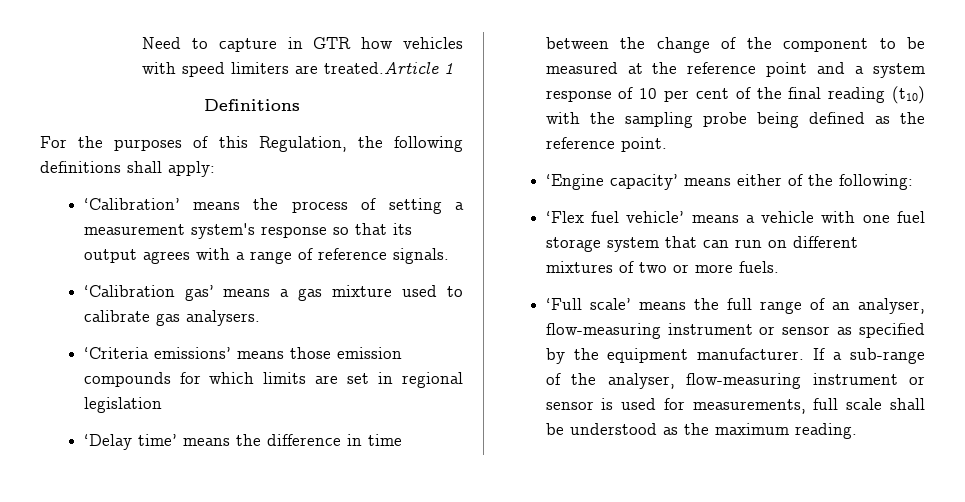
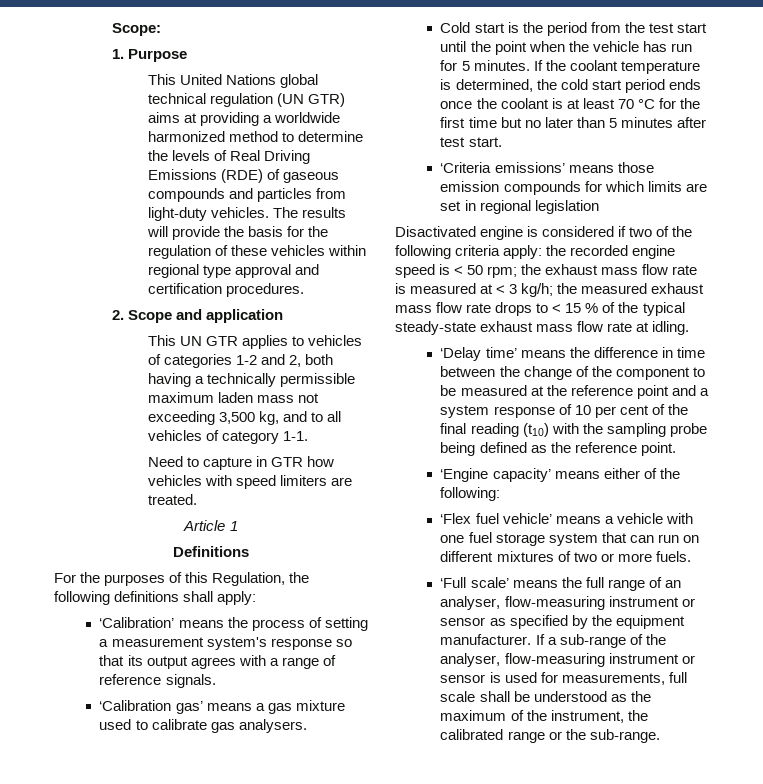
+ Scope:
+ 1. Purpose
+ This United Nations global technical regulation (UN GTR) aims at providing a worldwide harmonized method to determine the levels of Real Driving Emissions (RDE) of gaseous compounds and particles from light-duty vehicles. The results will provide the basis for the regulation of these vehicles within regional type approval and certification procedures.
+ 2. Scope and application
+ This UN GTR applies to vehicles of categories 1-2 and 2, both having a technically permissible maximum laden mass not exceeding 3,500 kg, and to all vehicles of category 1-1.
- Need to capture in GTR how vehicles with speed limiters are treated.Article 1
+ Need to capture in GTR how vehicles with speed limiters are treated.
+ Article 1
+ Cold start is the period from the test start until the point when the vehicle has run for 5 minutes. If the coolant temperature is determined, the cold start period ends once the coolant is at least 70 °C for the first time but no later than 5 minutes after test start.
+ Disactivated engine is considered if two of the following criteria apply: the recorded engine speed is < 50 rpm; the exhaust mass flow rate is measured at < 3 kg/h; the measured exhaust mass flow rate drops to < 15 % of the typical steady-state exhaust mass flow rate at idling.
- If a sub-range of the analyser, flow-measuring instrument or sensor is used for measurements, full scale shall be understood as the maximum reading.
+ If a sub-range of the analyser, flow-measuring instrument or sensor is used for measurements, full scale shall be understood as the maximum of the instrument, the calibrated range or the sub-range.

